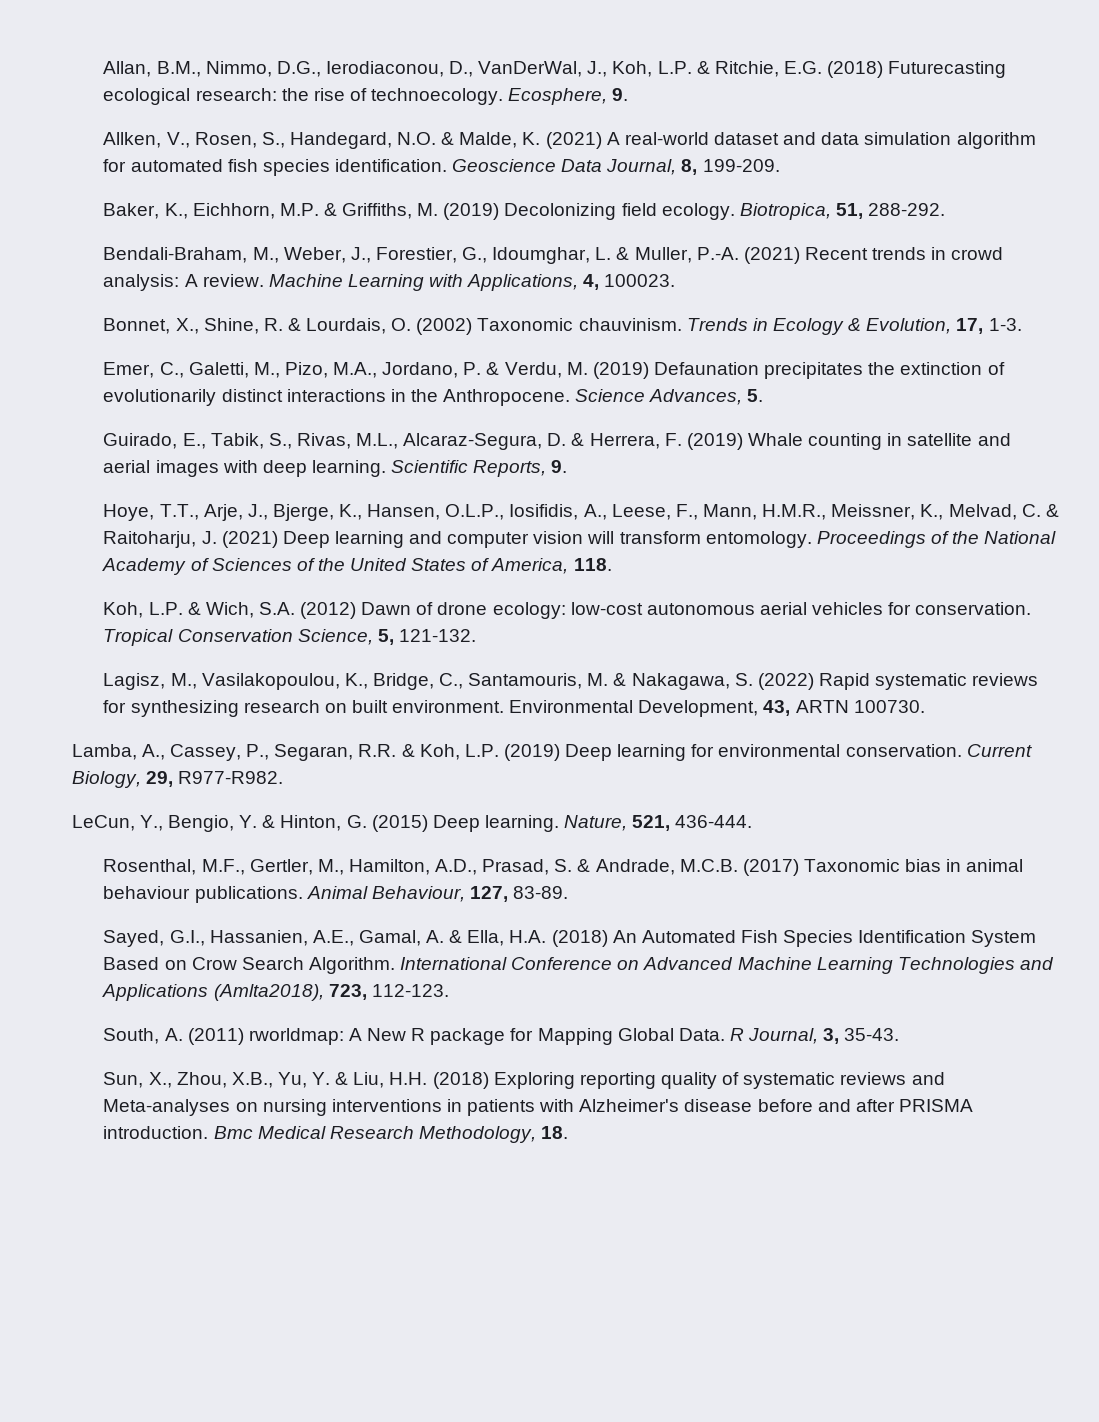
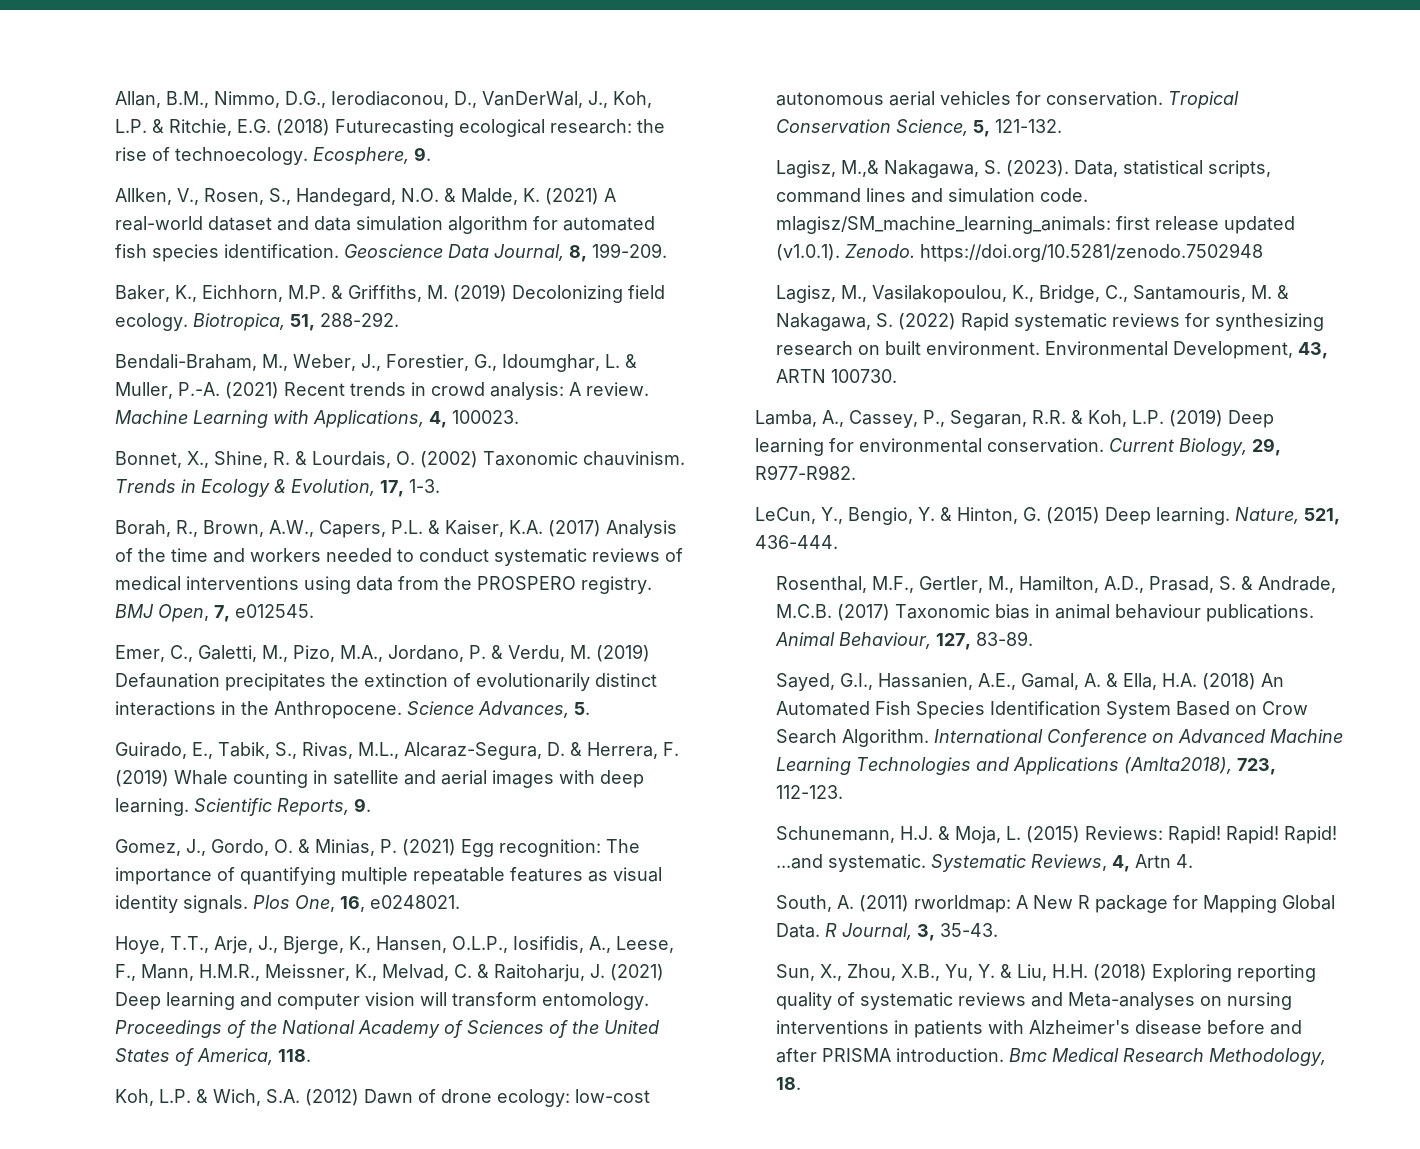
+ Borah, R., Brown, A.W., Capers, P.L. & Kaiser, K.A. (2017) Analysis of the time and workers needed to conduct systematic reviews of medical interventions using data from the PROSPERO registry. BMJ Open, 7, e012545.
+ Gomez, J., Gordo, O. & Minias, P. (2021) Egg recognition: The importance of quantifying multiple repeatable features as visual identity signals. Plos One, 16, e0248021.
+ Lagisz, M.,& Nakagawa, S. (2023). Data, statistical scripts, command lines and simulation code. mlagisz/SM_machine_learning_animals: first release updated (v1.0.1). Zenodo. https://doi.org/10.5281/zenodo.7502948
+ Schunemann, H.J. & Moja, L. (2015) Reviews: Rapid! Rapid! Rapid! ...and systematic. Systematic Reviews, 4, Artn 4.

